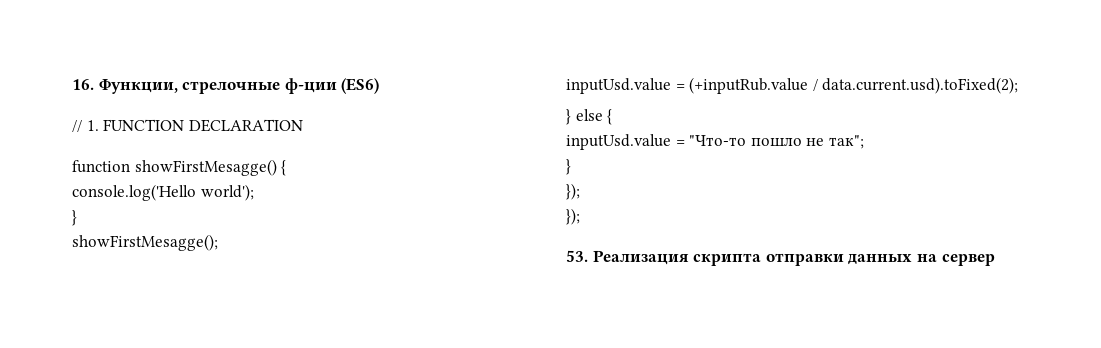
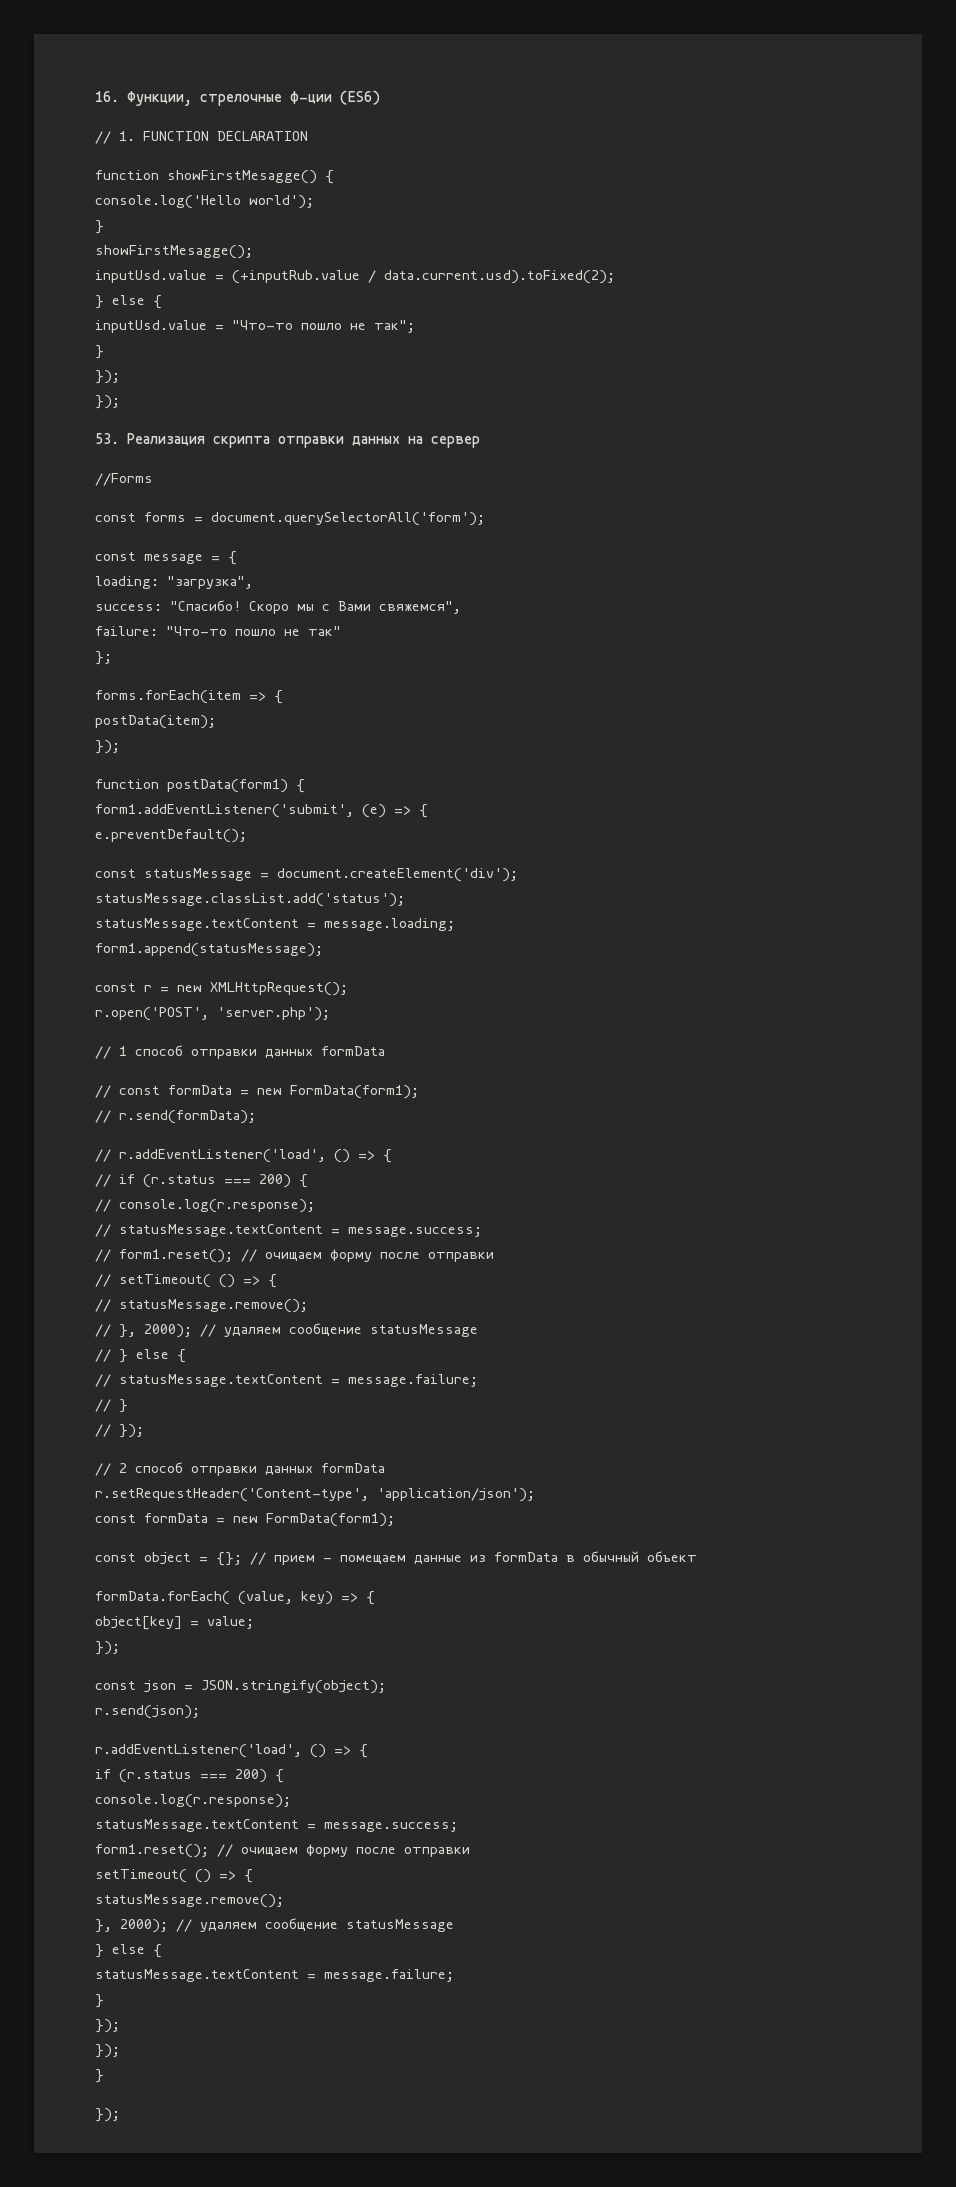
+ //Forms
+ const forms = document.querySelectorAll('form');
+ const message = {
+ loading: "загрузка",
+ success: "Спасибо! Скоро мы с Вами свяжемся",
+ failure: "Что-то пошло не так"
+ };
+ forms.forEach(item => {
+ postData(item);
+ });
+ function postData(form1) {
+ form1.addEventListener('submit', (e) => {
+ e.preventDefault();
+ const statusMessage = document.createElement('div');
+ statusMessage.classList.add('status');
+ statusMessage.textContent = message.loading;
+ form1.append(statusMessage);
+ const r = new XMLHttpRequest();
+ r.open('POST', 'server.php');
+ // 1 способ отправки данных formData
+ // const formData = new FormData(form1);
+ // r.send(formData);
+ // r.addEventListener('load', () => {
+ // if (r.status === 200) {
+ // console.log(r.response);
+ // statusMessage.textContent = message.success;
+ // form1.reset(); // очищаем форму после отправки
+ // setTimeout( () => {
+ // statusMessage.remove();
+ // }, 2000); // удаляем сообщение statusMessage
+ // } else {
+ // statusMessage.textContent = message.failure;
+ // }
+ // });
+ // 2 способ отправки данных formData
+ r.setRequestHeader('Content-type', 'application/json');
+ const formData = new FormData(form1);
+ const object = {}; // прием - помещаем данные из formData в обычный объект
+ formData.forEach( (value, key) => {
+ object[key] = value;
+ });
+ const json = JSON.stringify(object);
+ r.send(json);
+ r.addEventListener('load', () => {
+ if (r.status === 200) {
+ console.log(r.response);
+ statusMessage.textContent = message.success;
+ form1.reset(); // очищаем форму после отправки
+ setTimeout( () => {
+ statusMessage.remove();
+ }, 2000); // удаляем сообщение statusMessage
+ } else {
+ statusMessage.textContent = message.failure;
+ }
+ });
+ });
+ }
+ });

